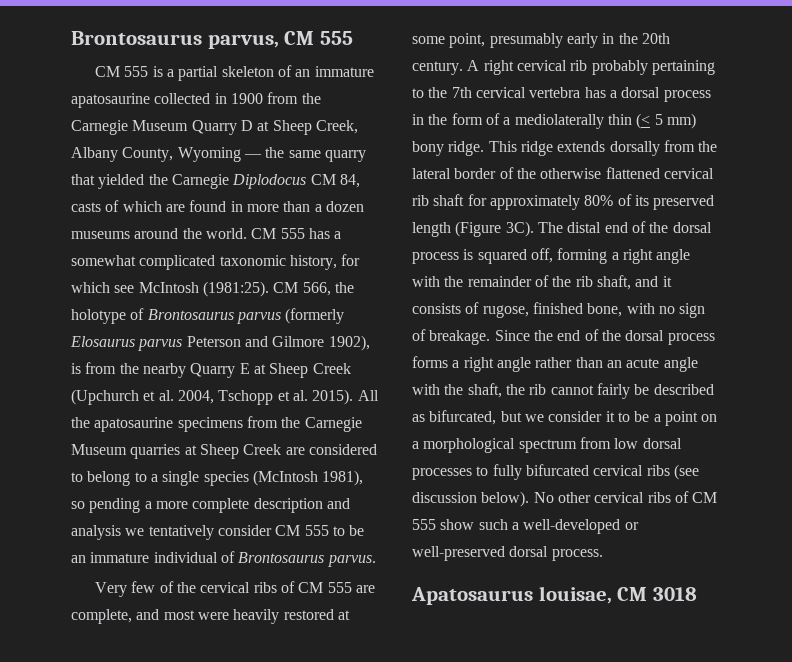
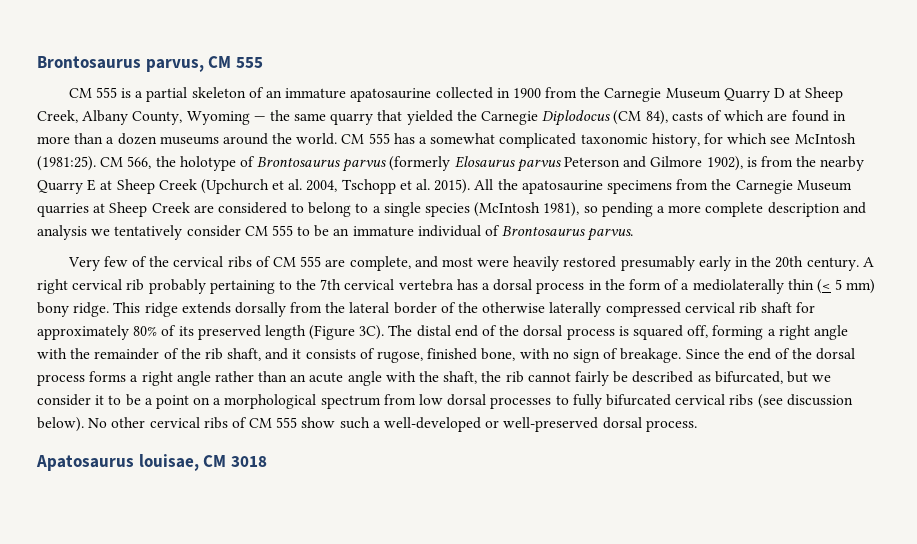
- CM 555 is a partial skeleton of an immature apatosaurine collected in 1900 from the Carnegie Museum Quarry D at Sheep Creek, Albany County, Wyoming — the same quarry that yielded the Carnegie Diplodocus CM 84, casts of which are found in more than a dozen museums around the world.
+ CM 555 is a partial skeleton of an immature apatosaurine collected in 1900 from the Carnegie Museum Quarry D at Sheep Creek, Albany County, Wyoming — the same quarry that yielded the Carnegie Diplodocus (CM 84), casts of which are found in more than a dozen museums around the world.
- Very few of the cervical ribs of CM 555 are complete, and most were heavily restored at some point, presumably early in the 20th century.
+ Very few of the cervical ribs of CM 555 are complete, and most were heavily restored presumably early in the 20th century.
- This ridge extends dorsally from the lateral border of the otherwise flattened cervical rib shaft for approximately 80% of its preserved length (Figure 3C).
+ This ridge extends dorsally from the lateral border of the otherwise laterally compressed cervical rib shaft for approximately 80% of its preserved length (Figure 3C).

